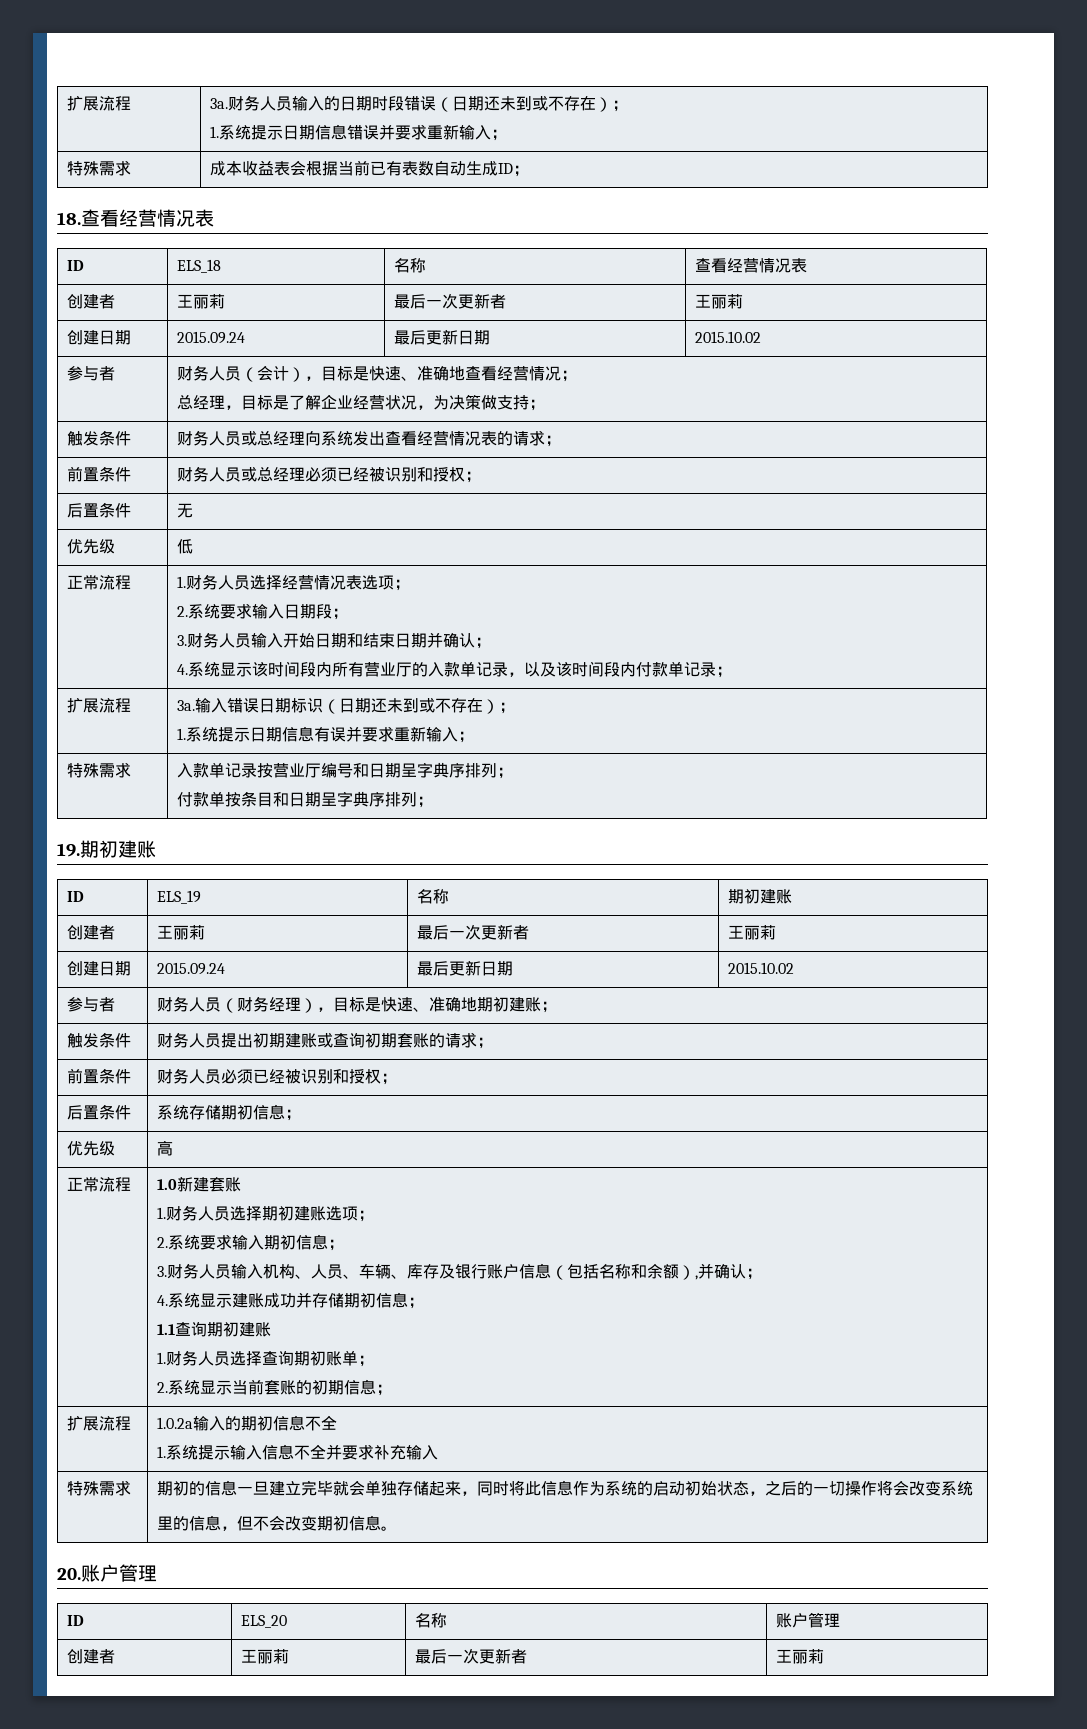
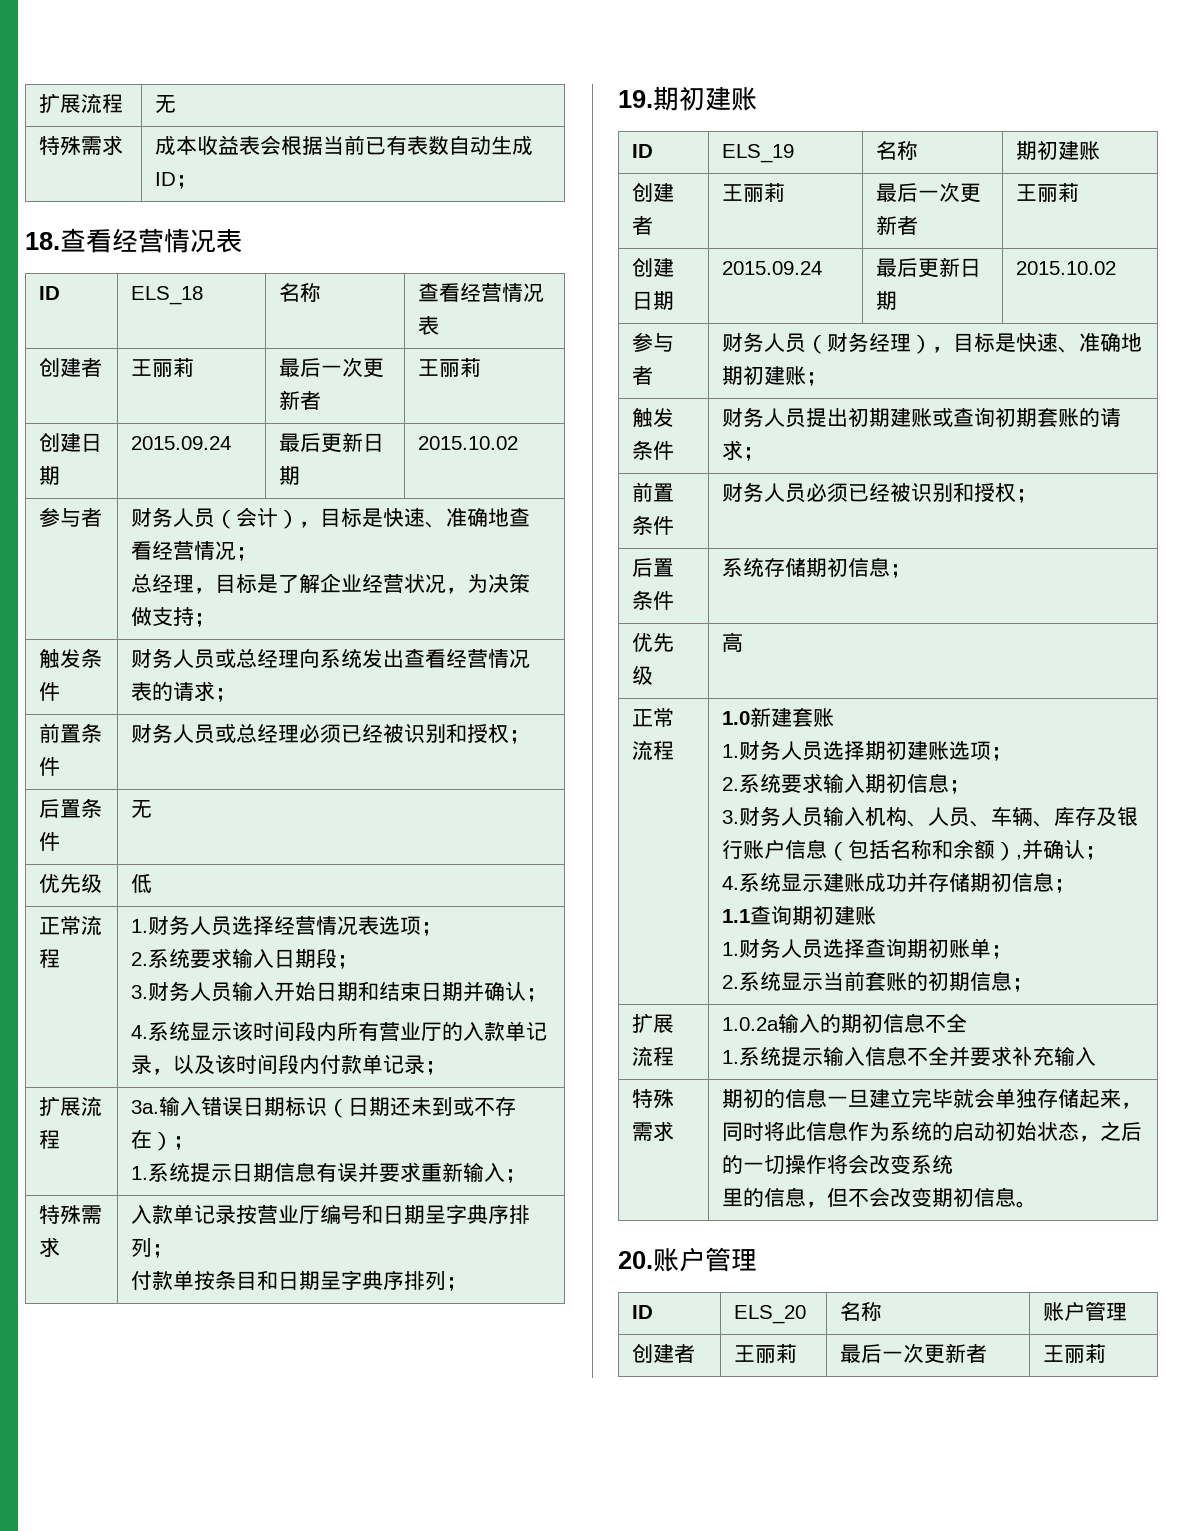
- 扩展流程 | 3a.财务人员输入的日期时段错误（日期还未到或不存在）；
- 1.系统提示日期信息错误并要求重新输入；
+ 扩展流程 | 无

